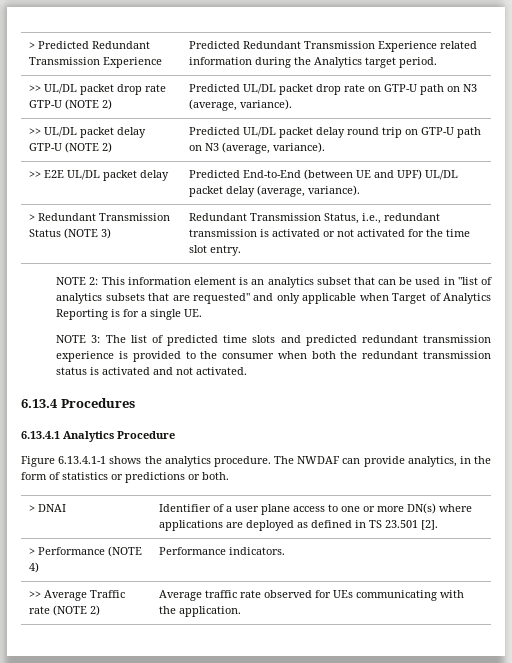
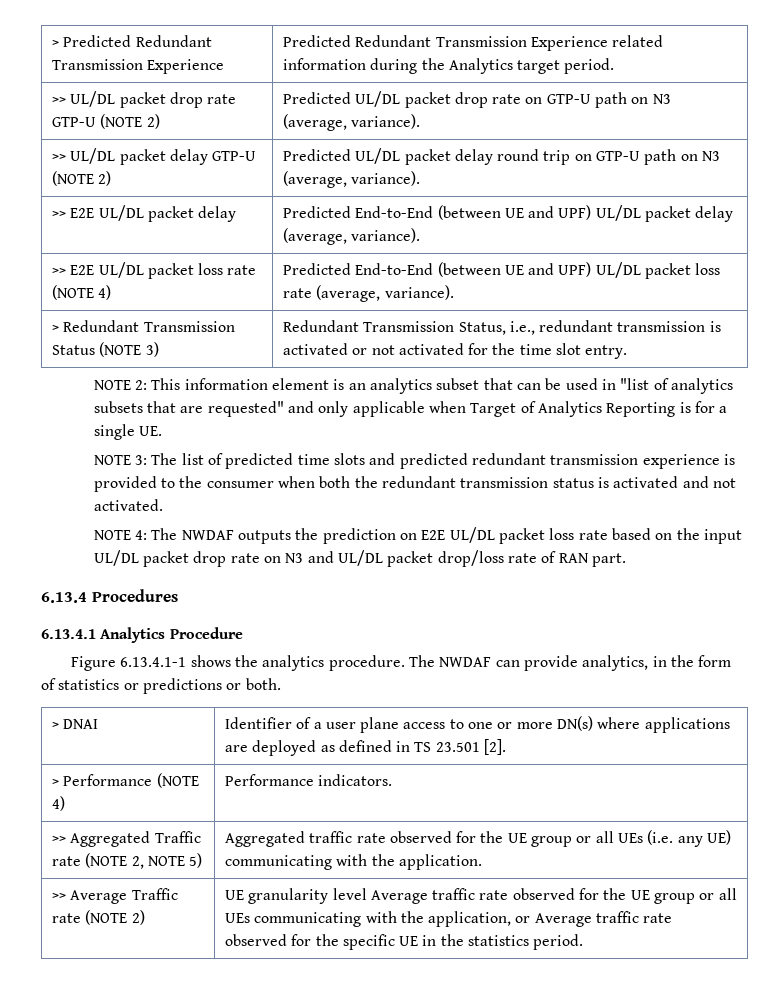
+ >> E2E UL/DL packet loss rate (NOTE 4) | Predicted End-to-End (between UE and UPF) UL/DL packet loss rate (average, variance).
+ NOTE 4: The NWDAF outputs the prediction on E2E UL/DL packet loss rate based on the input UL/DL packet drop rate on N3 and UL/DL packet drop/loss rate of RAN part.
+ >> Aggregated Traffic rate (NOTE 2, NOTE 5) | Aggregated traffic rate observed for the UE group or all UEs (i.e. any UE) communicating with the application.
- >> Average Traffic rate (NOTE 2) | Average traffic rate observed for UEs communicating with the application.
+ >> Average Traffic rate (NOTE 2) | UE granularity level Average traffic rate observed for the UE group or all UEs communicating with the application, or Average traffic rate observed for the specific UE in the statistics period.

